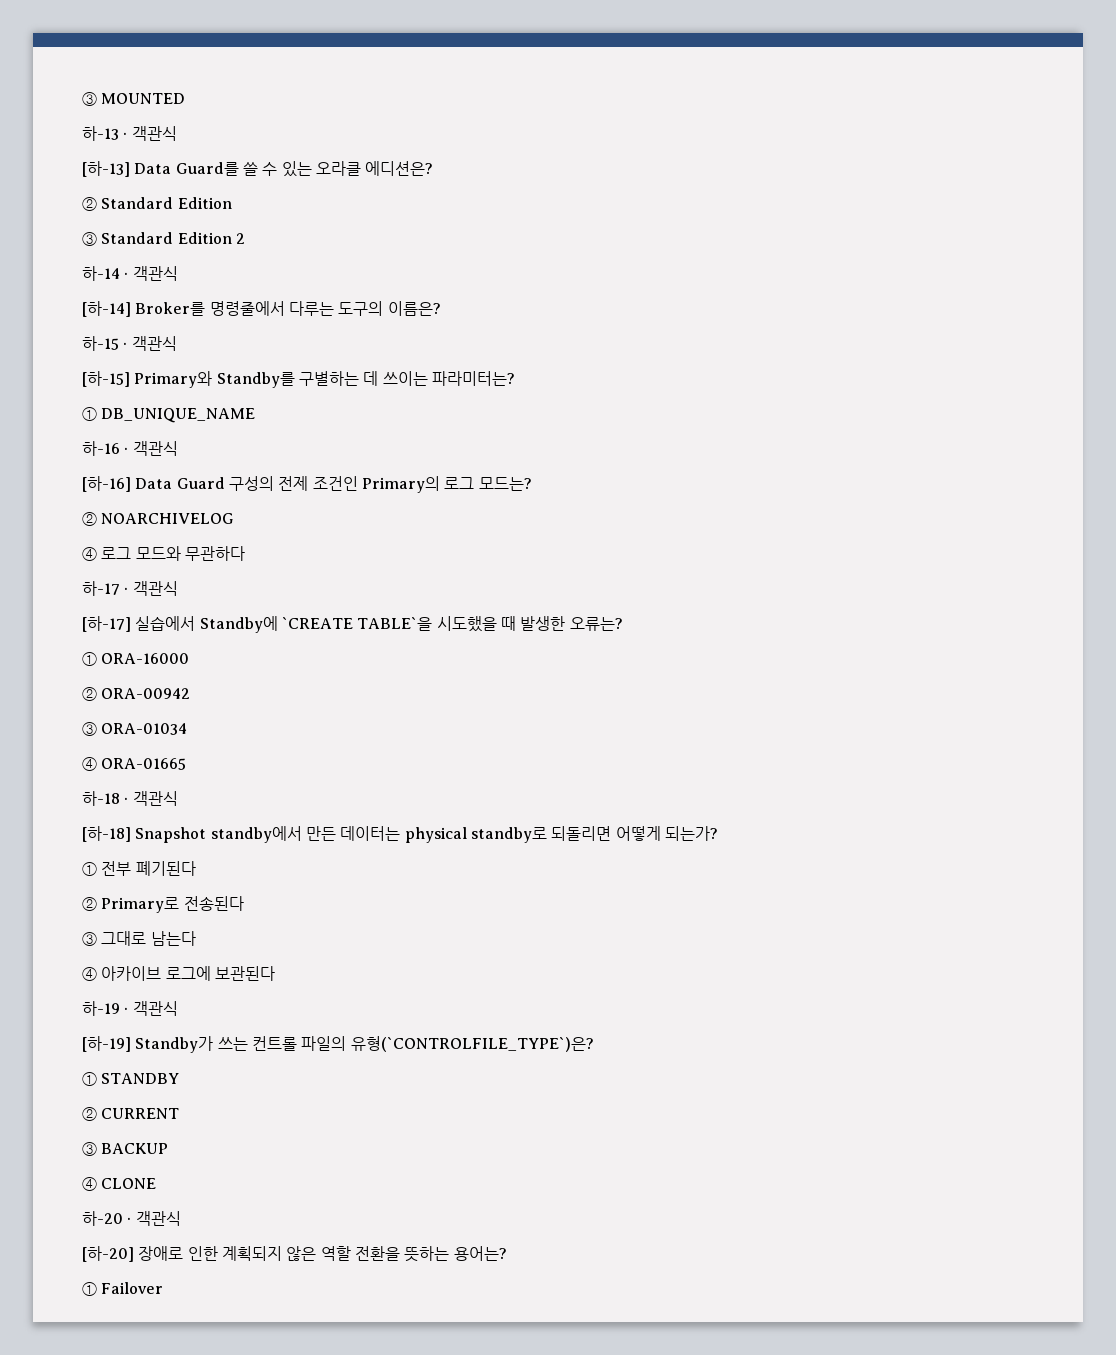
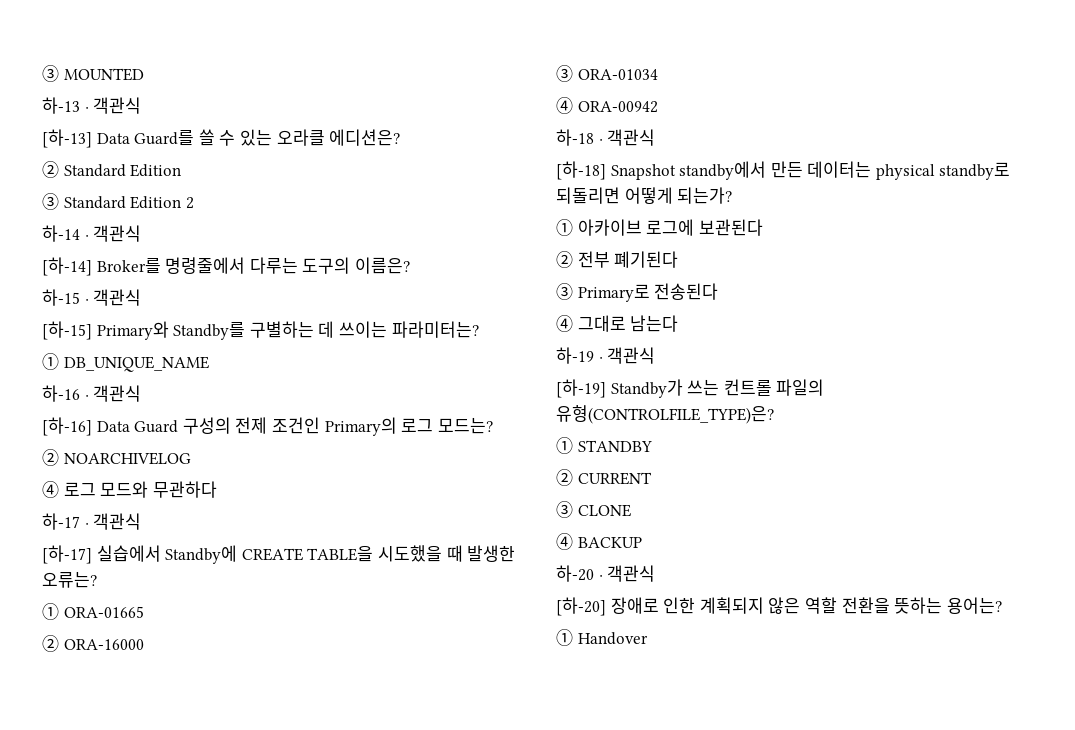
- [하-17] 실습에서 Standby에 `CREATE TABLE`을 시도했을 때 발생한 오류는?
+ [하-17] 실습에서 Standby에 CREATE TABLE을 시도했을 때 발생한 오류는?
- ① ORA-16000
- ② ORA-00942
+ ① ORA-01665
+ ② ORA-16000
- ④ ORA-01665
+ ④ ORA-00942
- ① 전부 폐기된다
+ ① 아카이브 로그에 보관된다
+ ② 전부 폐기된다
- ② Primary로 전송된다
+ ③ Primary로 전송된다
- ③ 그대로 남는다
+ ④ 그대로 남는다
- ④ 아카이브 로그에 보관된다
- [하-19] Standby가 쓰는 컨트롤 파일의 유형(`CONTROLFILE_TYPE`)은?
+ [하-19] Standby가 쓰는 컨트롤 파일의 유형(CONTROLFILE_TYPE)은?
- ③ BACKUP
- ④ CLONE
+ ③ CLONE
+ ④ BACKUP
- ① Failover
+ ① Handover

